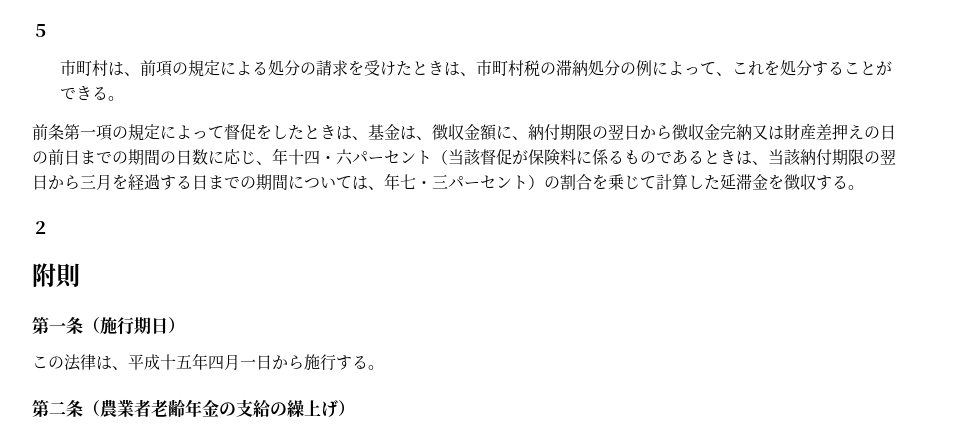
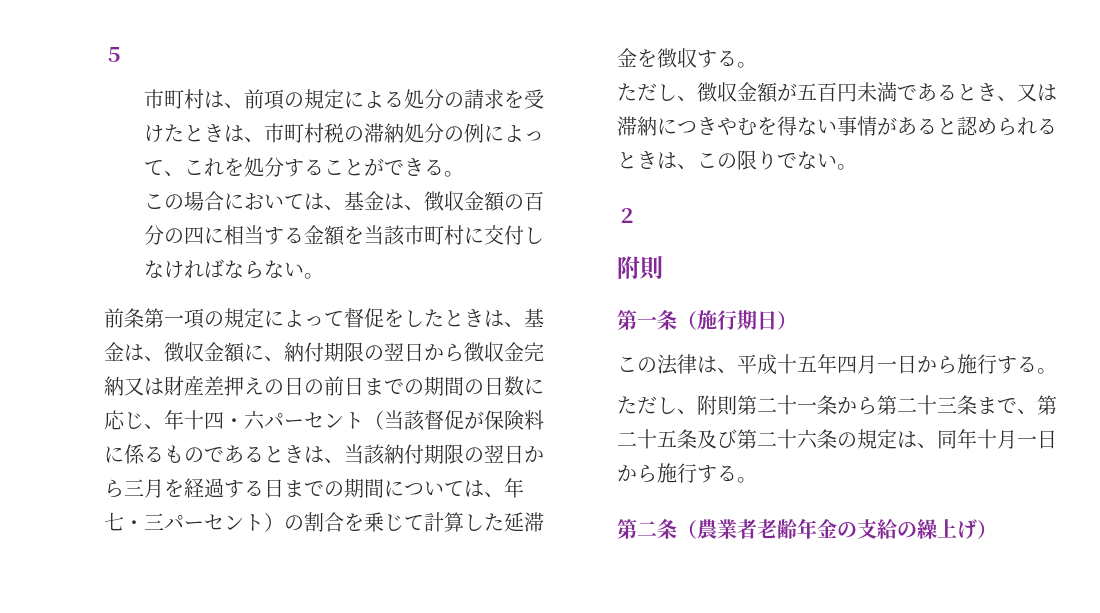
+ この場合においては、基金は、徴収金額の百分の四に相当する金額を当該市町村に交付しなければならない。
+ ただし、徴収金額が五百円未満であるとき、又は滞納につきやむを得ない事情があると認められるときは、この限りでない。
+ ただし、附則第二十一条から第二十三条まで、第二十五条及び第二十六条の規定は、同年十月一日から施行する。

